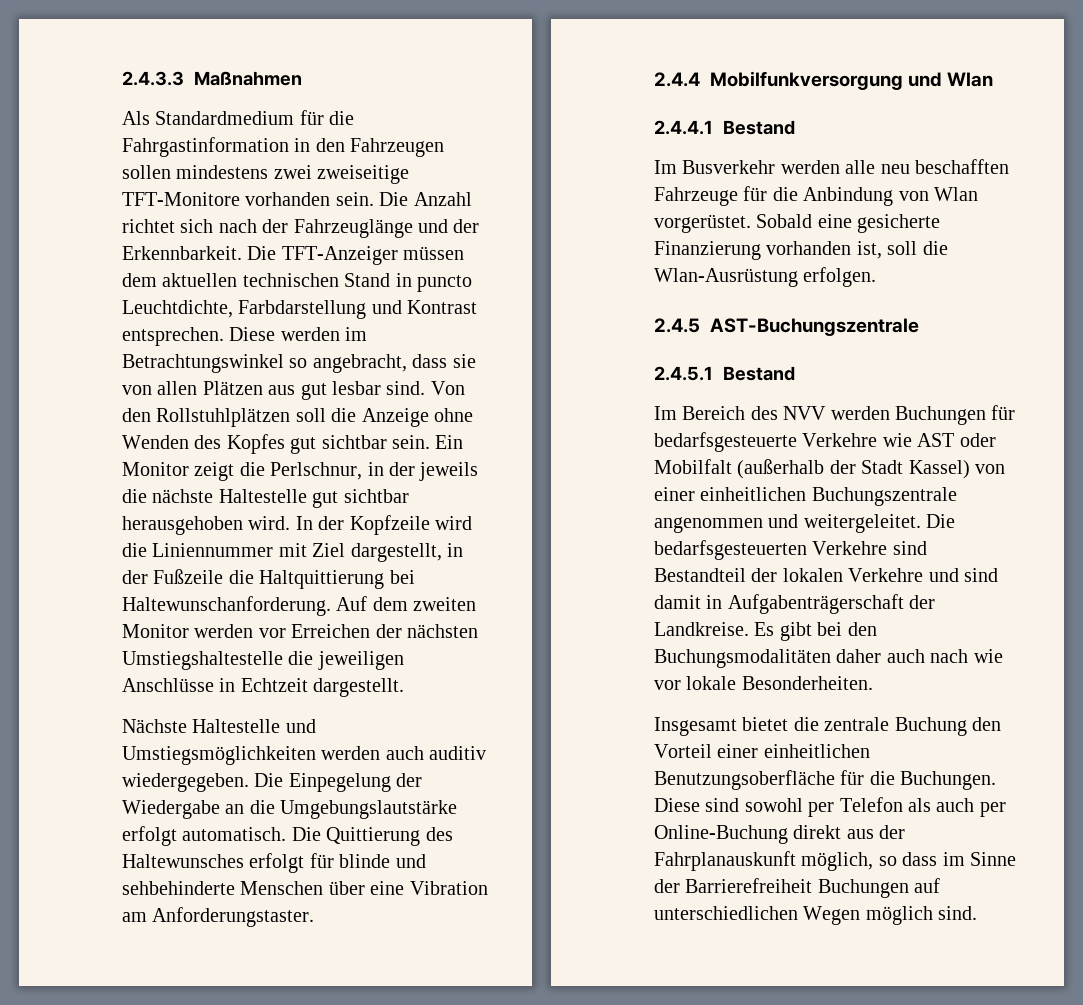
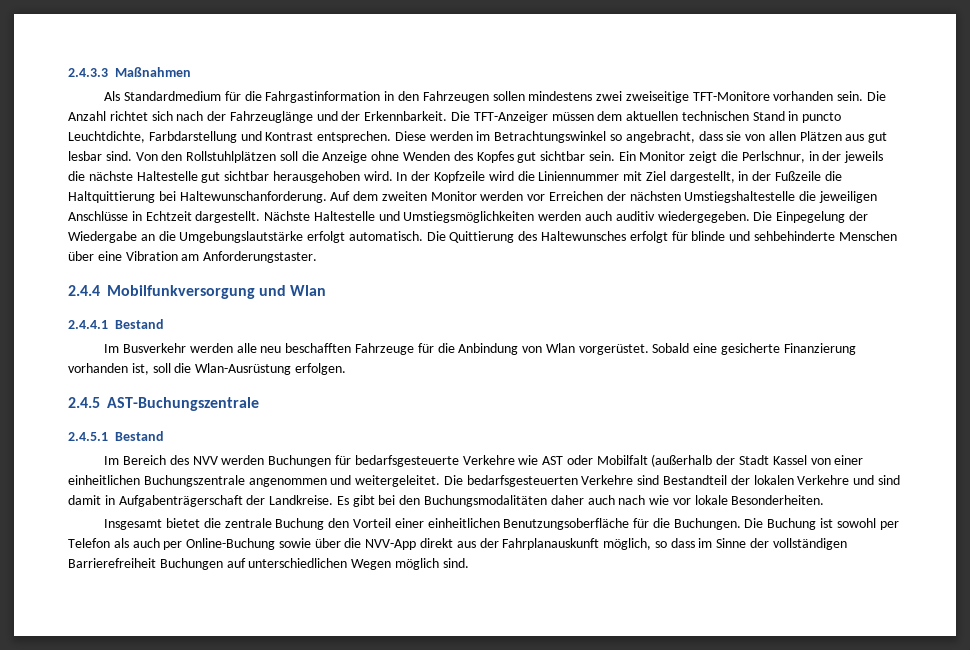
- Auf dem zweiten Monitor werden vor Erreichen der nächsten Umstiegshaltestelle die jeweiligen Anschlüsse in Echtzeit dargestellt.
- Nächste Haltestelle und Umstiegsmöglichkeiten werden auch auditiv wiedergegeben.
+ Auf dem zweiten Monitor werden vor Erreichen der nächsten Umstiegshaltestelle die jeweiligen Anschlüsse in Echtzeit dargestellt. Nächste Haltestelle und Umstiegsmöglichkeiten werden auch auditiv wiedergegeben.
- Im Bereich des NVV werden Buchungen für bedarfsgesteuerte Verkehre wie AST oder Mobilfalt (außerhalb der Stadt Kassel) von einer einheitlichen Buchungszentrale angenommen und weitergeleitet.
+ Im Bereich des NVV werden Buchungen für bedarfsgesteuerte Verkehre wie AST oder Mobilfalt (außerhalb der Stadt Kassel von einer einheitlichen Buchungszentrale angenommen und weitergeleitet.
- Diese sind sowohl per Telefon als auch per Online-Buchung direkt aus der Fahrplanauskunft möglich, so dass im Sinne der Barrierefreiheit Buchungen auf unterschiedlichen Wegen möglich sind.
+ Die Buchung ist sowohl per Telefon als auch per Online-Buchung sowie über die NVV-App direkt aus der Fahrplanauskunft möglich, so dass im Sinne der vollständigen Barrierefreiheit Buchungen auf unterschiedlichen Wegen möglich sind.

